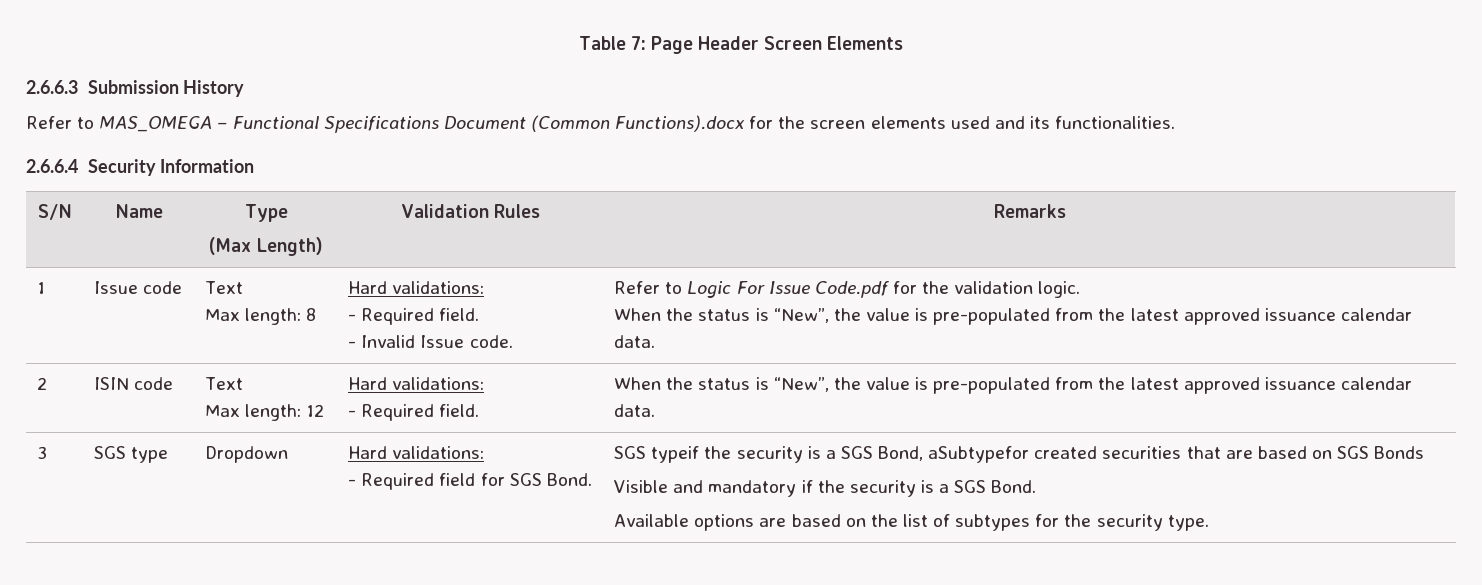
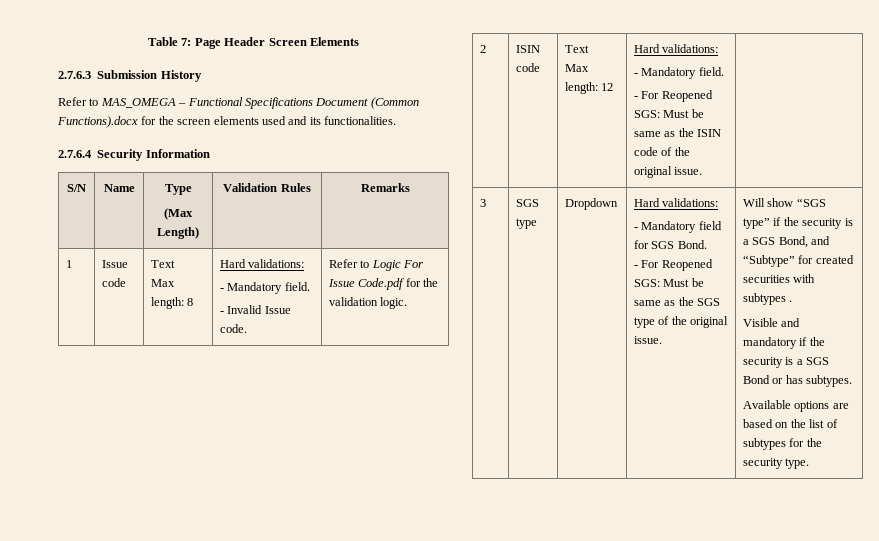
- 2.6.6.3 Submission History
+ 2.7.6.3 Submission History
- 2.6.6.4 Security Information
+ 2.7.6.4 Security Information
  Max length: 8 | Hard validations:
- - Required field.
+ - Mandatory field.
  Refer to Logic For Issue Code.pdf for the validation logic.
- When the status is “New”, the value is pre-populated from the latest approved issuance calendar data.
  2 | ISIN code | Text
  Max length: 12 | Hard validations:
- - Required field. | When the status is “New”, the value is pre-populated from the latest approved issuance calendar data.
+ - Mandatory field.
+ - For Reopened SGS: Must be same as the ISIN code of the original issue. |
- - Required field for SGS Bond.
+ - Mandatory field for SGS Bond.
- SGS typeif the security is a SGS Bond, aSubtypefor created securities that are based on SGS Bonds
+ - For Reopened SGS: Must be same as the SGS type of the original issue. | Will show “SGS type” if the security is a SGS Bond, and “Subtype” for created securities with subtypes .
- Visible and mandatory if the security is a SGS Bond.
+ Visible and mandatory if the security is a SGS Bond or has subtypes.

